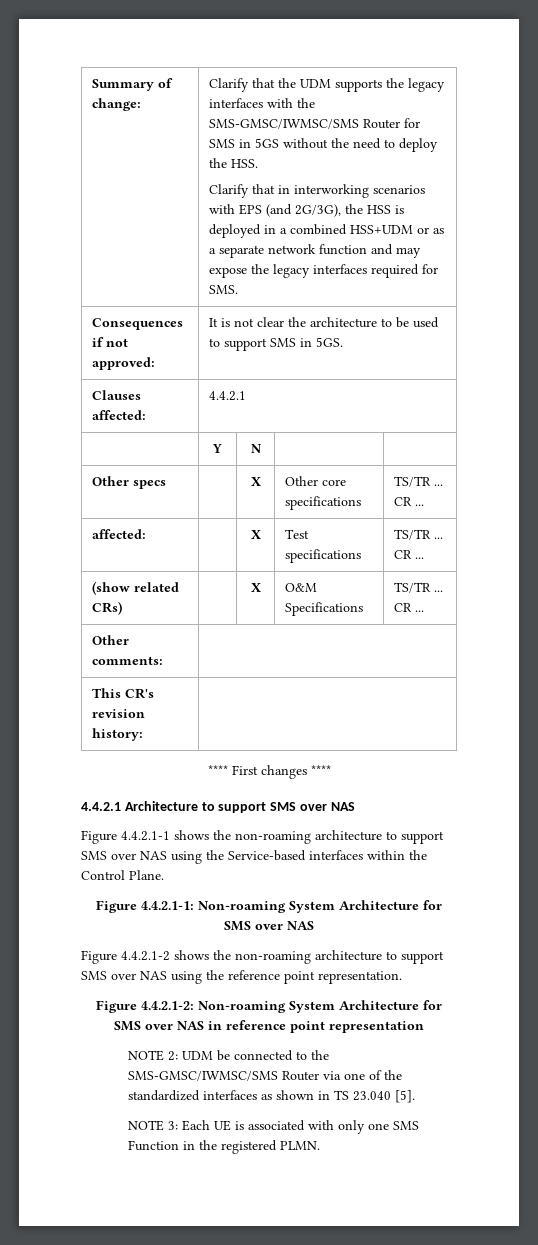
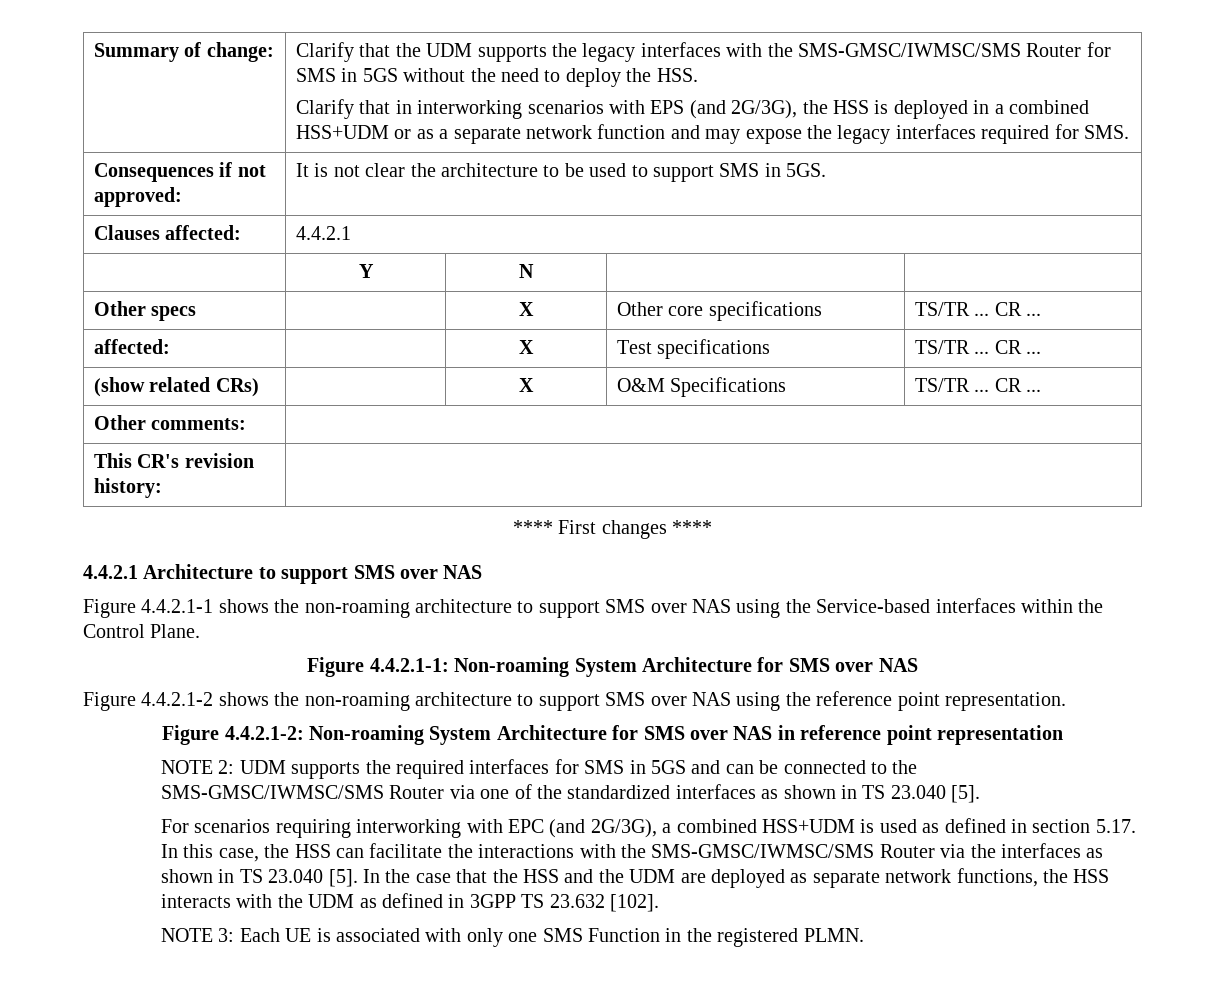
- NOTE 2: UDM be connected to the SMS-GMSC/IWMSC/SMS Router via one of the standardized interfaces as shown in TS 23.040 [5].
+ NOTE 2: UDM supports the required interfaces for SMS in 5GS and can be connected to the SMS-GMSC/IWMSC/SMS Router via one of the standardized interfaces as shown in TS 23.040 [5].
+ For scenarios requiring interworking with EPC (and 2G/3G), a combined HSS+UDM is used as defined in section 5.17. In this case, the HSS can facilitate the interactions with the SMS-GMSC/IWMSC/SMS Router via the interfaces as shown in TS 23.040 [5]. In the case that the HSS and the UDM are deployed as separate network functions, the HSS interacts with the UDM as defined in 3GPP TS 23.632 [102].

